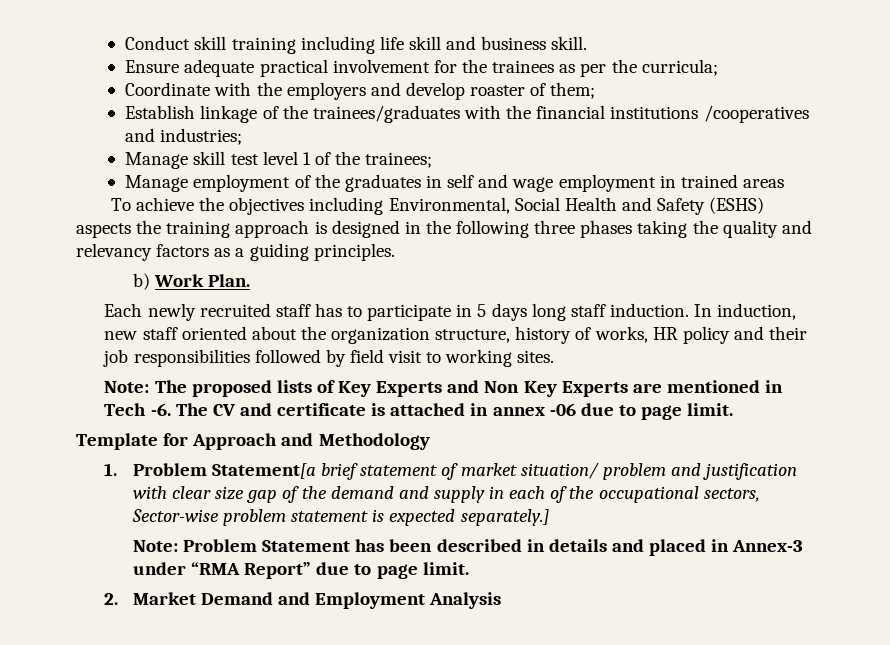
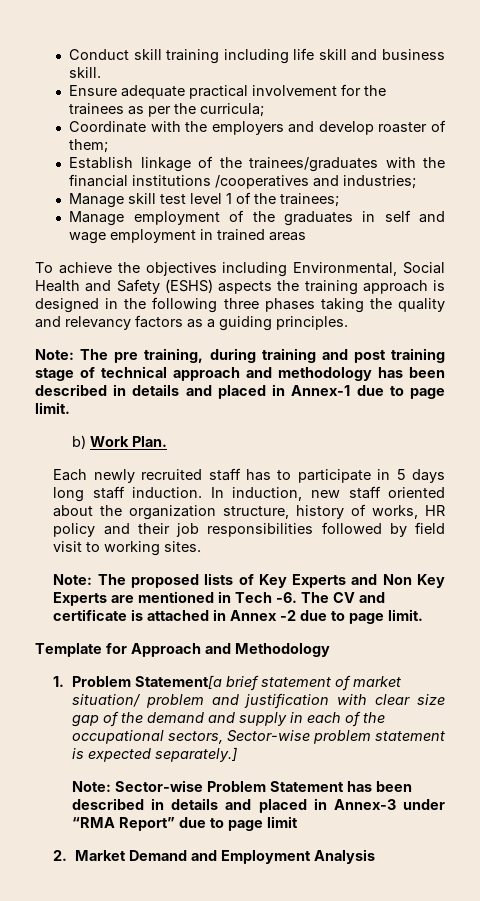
+ Note: The pre training, during training and post training stage of technical approach and methodology has been described in details and placed in Annex-1 due to page limit.
- The CV and certificate is attached in annex -06 due to page limit.
+ The CV and certificate is attached in Annex -2 due to page limit.
- Note: Problem Statement has been described in details and placed in Annex-3 under “RMA Report” due to page limit.
+ Note: Sector-wise Problem Statement has been described in details and placed in Annex-3 under “RMA Report” due to page limit

